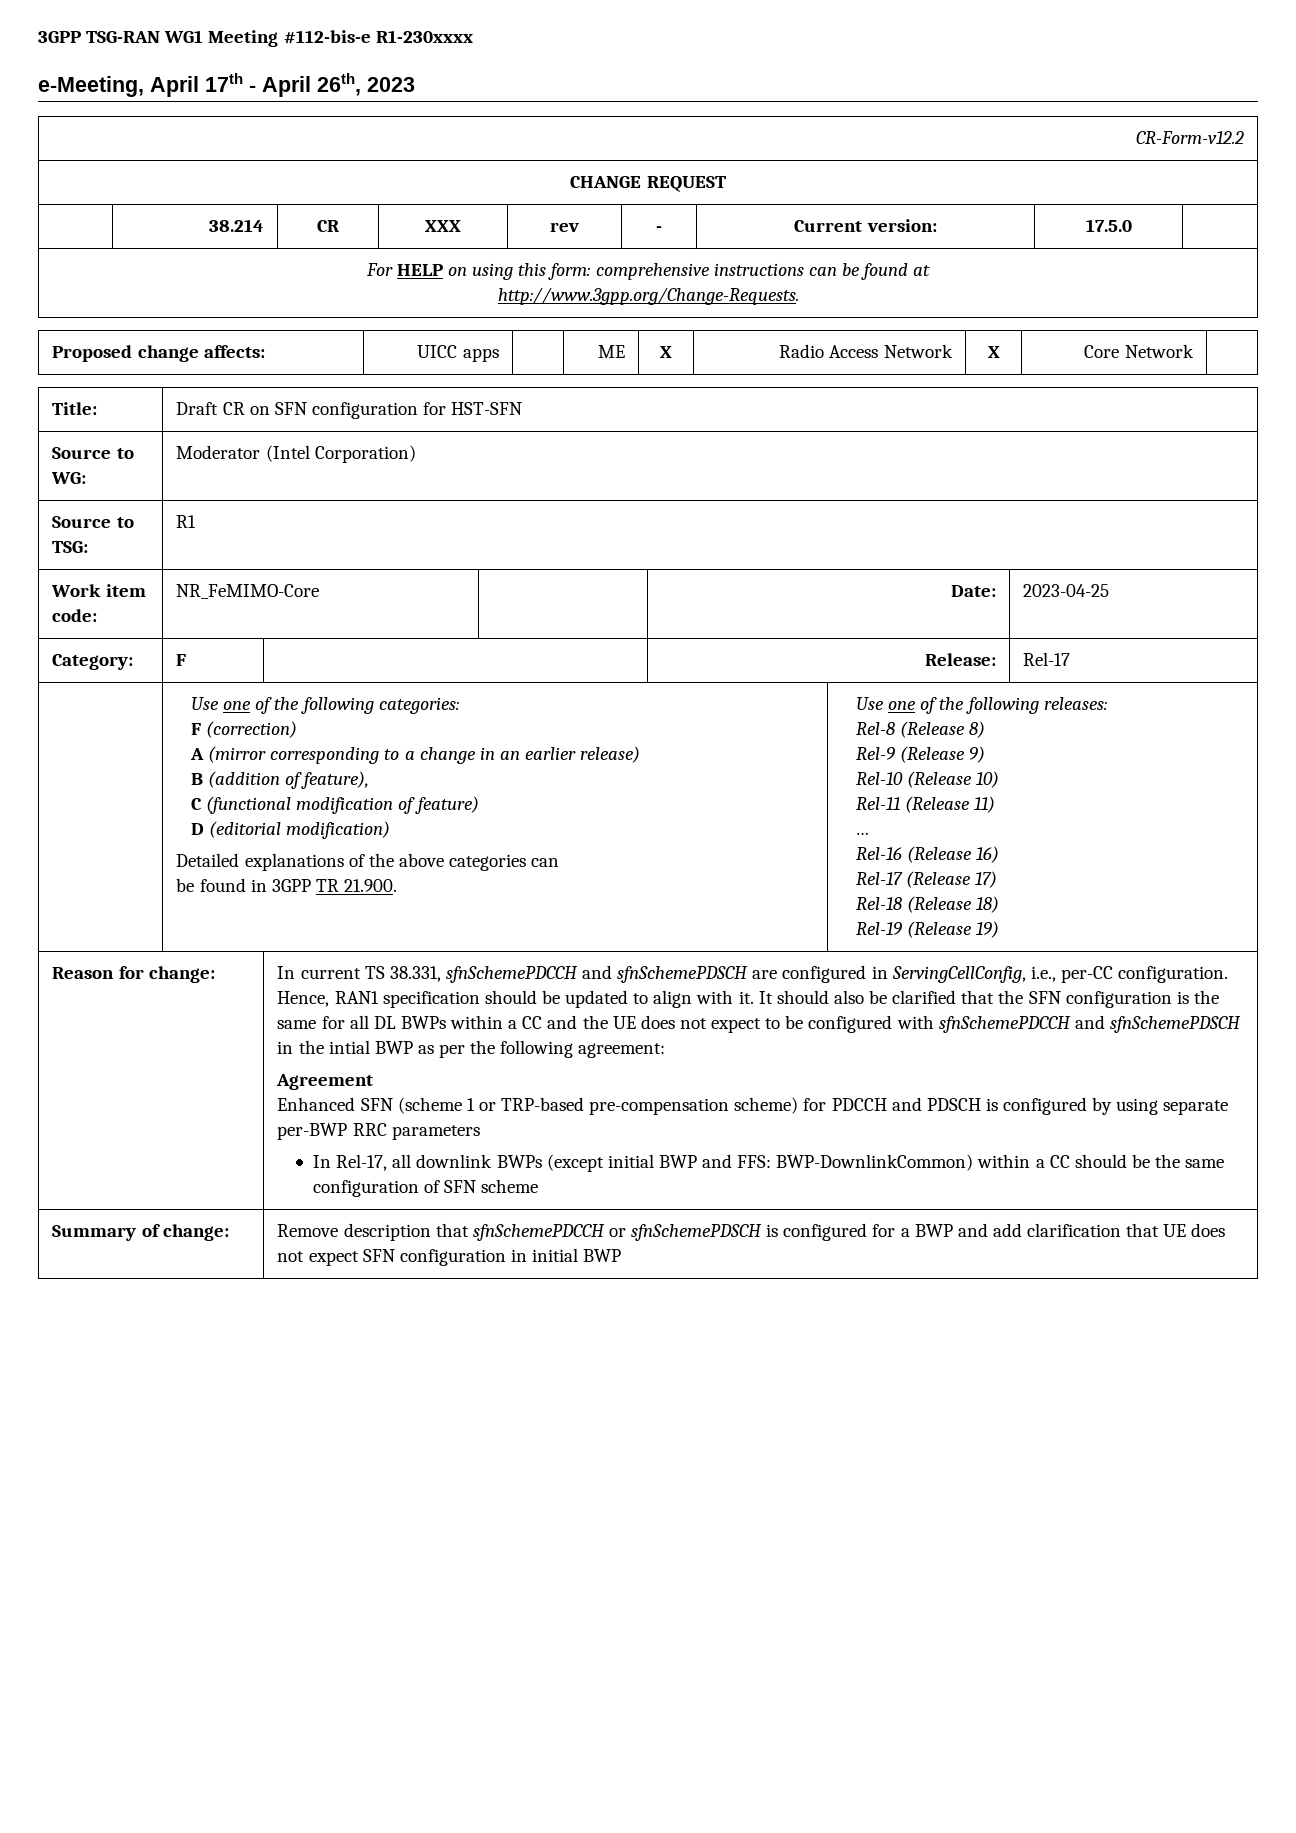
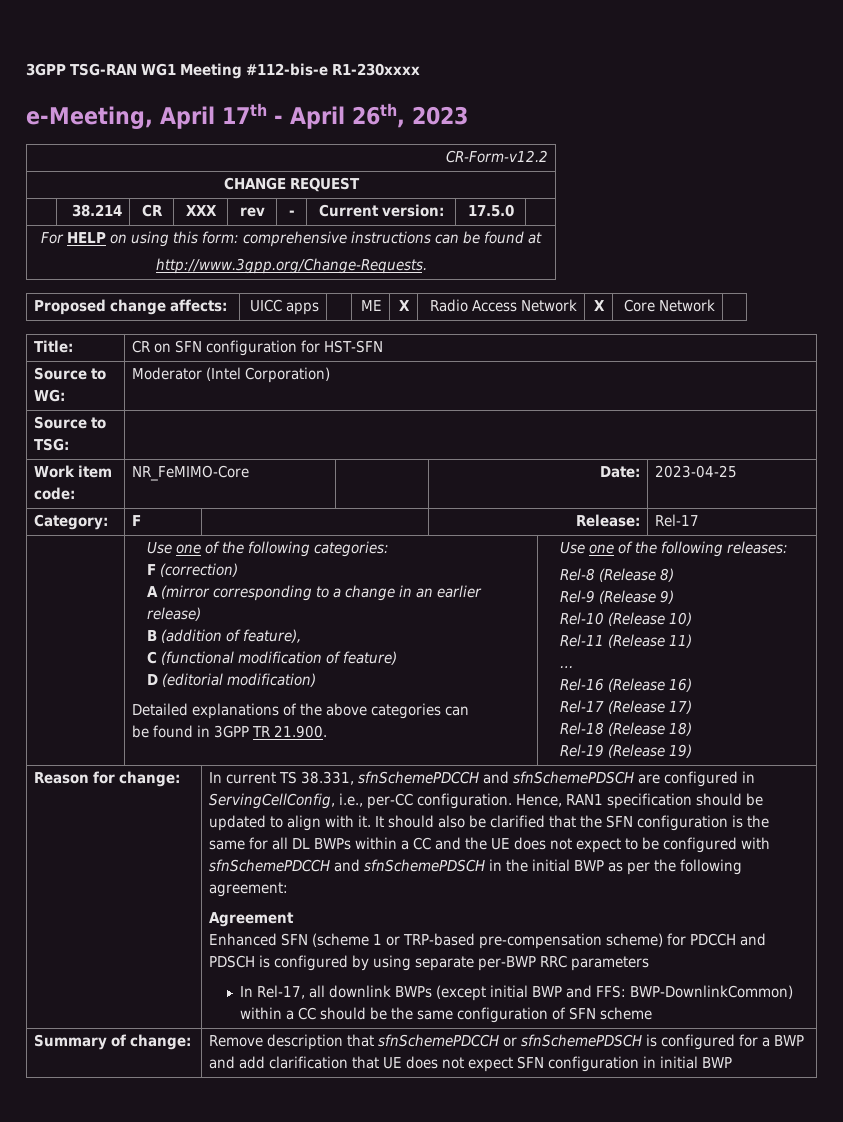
- Title: | Draft CR on SFN configuration for HST-SFN
+ Title: | CR on SFN configuration for HST-SFN
- Source to TSG: | R1
+ Source to TSG: |
- It should also be clarified that the SFN configuration is the same for all DL BWPs within a CC and the UE does not expect to be configured with sfnSchemePDCCH and sfnSchemePDSCH in the intial BWP as per the following agreement:
+ It should also be clarified that the SFN configuration is the same for all DL BWPs within a CC and the UE does not expect to be configured with sfnSchemePDCCH and sfnSchemePDSCH in the initial BWP as per the following agreement:

